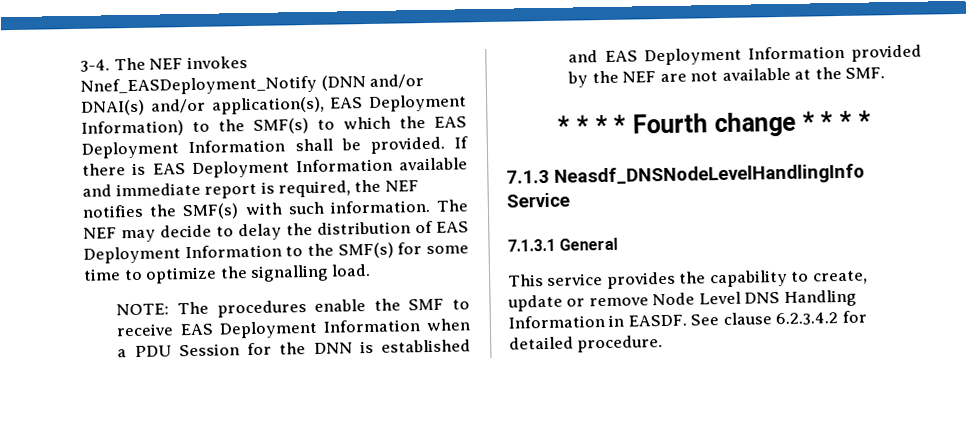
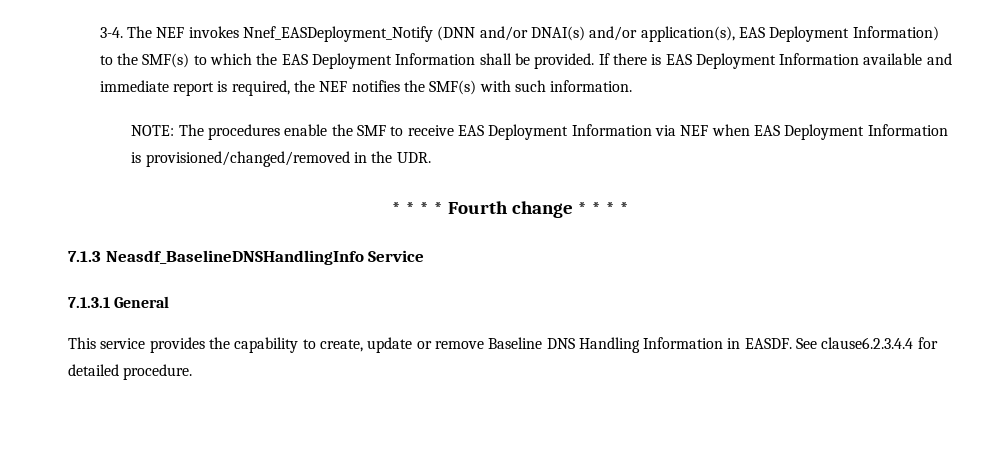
- The NEF may decide to delay the distribution of EAS Deployment Information to the SMF(s) for some time to optimize the signalling load.
- NOTE: The procedures enable the SMF to receive EAS Deployment Information when a PDU Session for the DNN is established and EAS Deployment Information provided by the NEF are not available at the SMF.
+ NOTE: The procedures enable the SMF to receive EAS Deployment Information via NEF when EAS Deployment Information is provisioned/changed/removed in the UDR.
- 7.1.3 Neasdf_DNSNodeLevelHandlingInfo Service
+ 7.1.3 Neasdf_BaselineDNSHandlingInfo Service
- This service provides the capability to create, update or remove Node Level DNS Handling Information in EASDF.
+ This service provides the capability to create, update or remove Baseline DNS Handling Information in EASDF.
- See clause 6.2.3.4.2 for detailed procedure.
+ See clause6.2.3.4.4 for detailed procedure.

